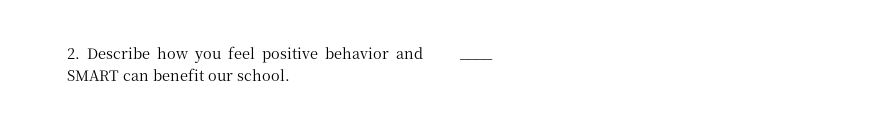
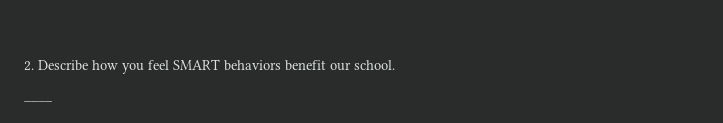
- 2. Describe how you feel positive behavior and SMART can benefit our school.
+ 2. Describe how you feel SMART behaviors benefit our school.

